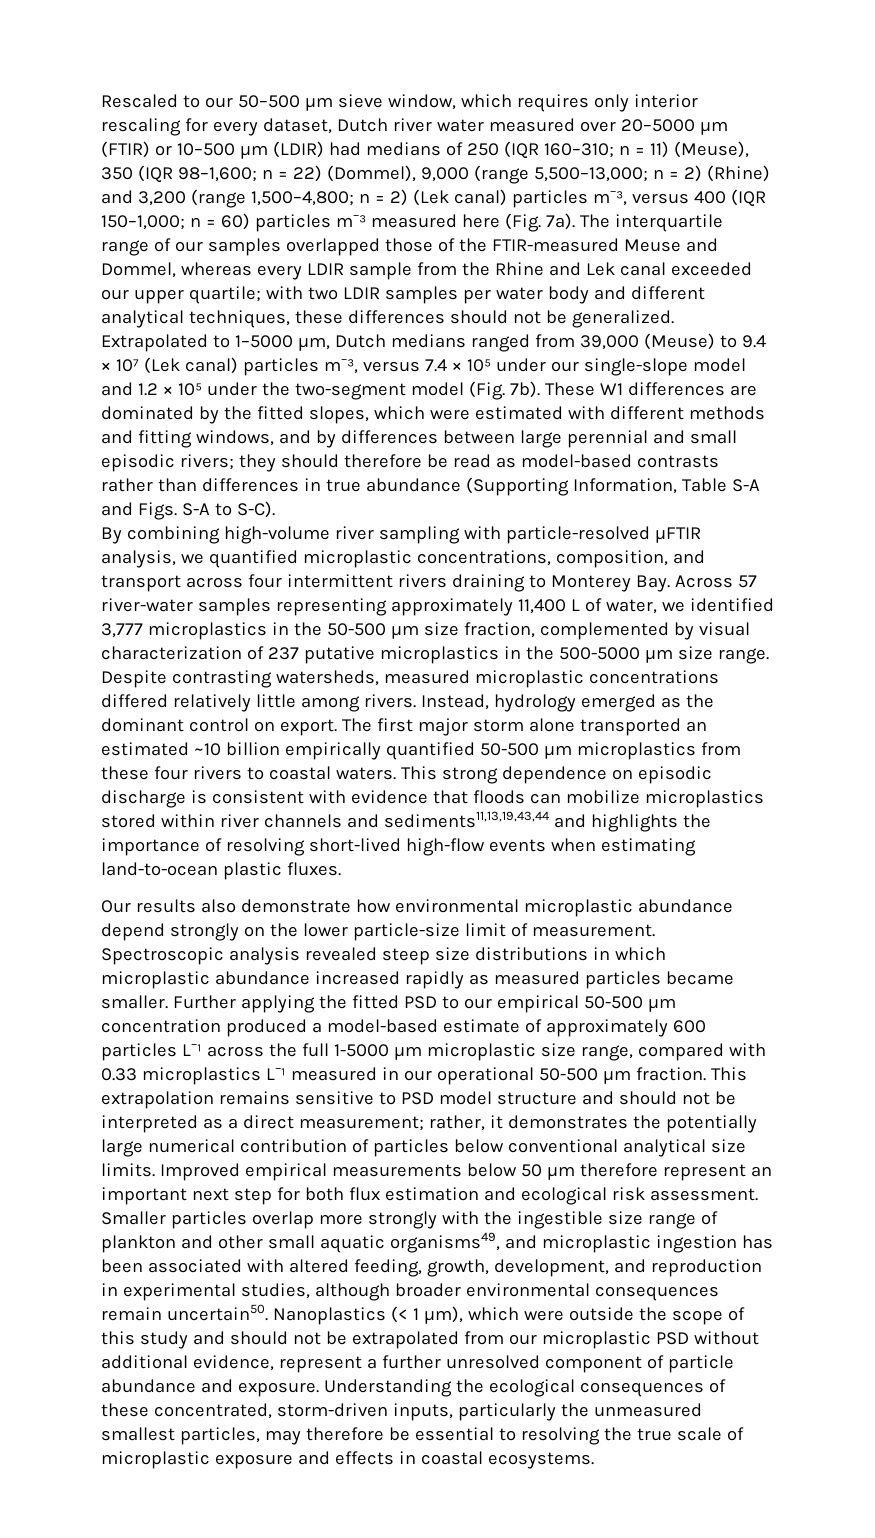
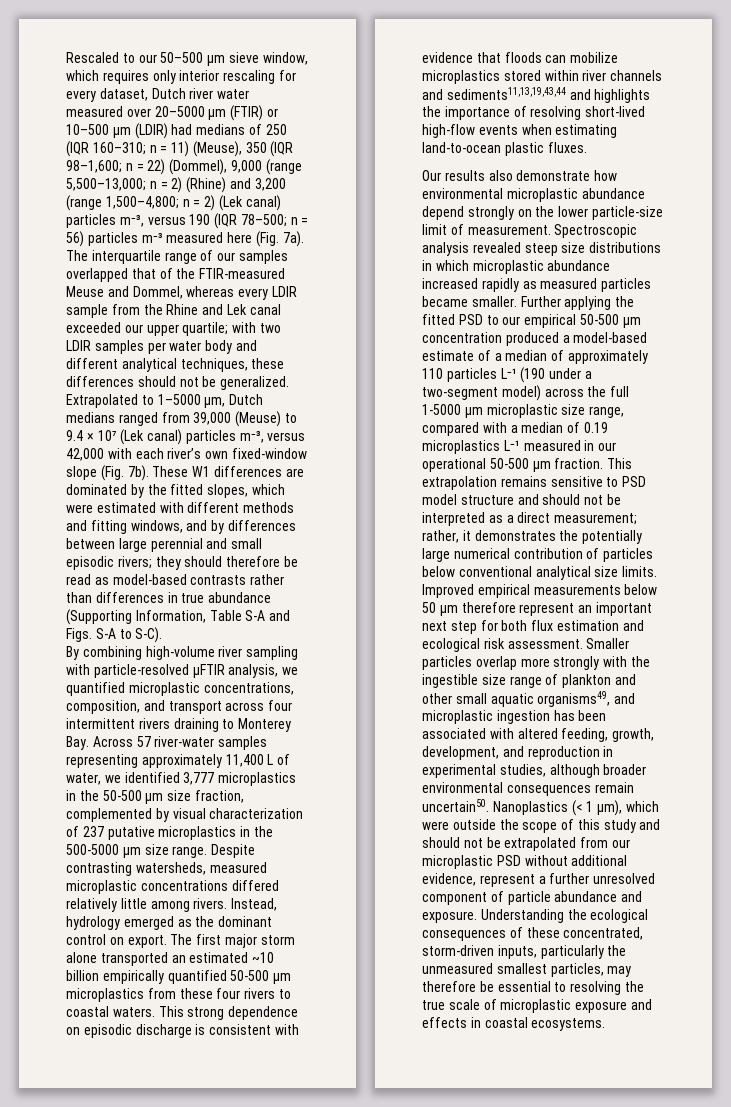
- n = 2) (Lek canal) particles m⁻³, versus 400 (IQR 150–1,000; n = 60) particles m⁻³ measured here (Fig. 7a).
+ n = 2) (Lek canal) particles m⁻³, versus 190 (IQR 78–500; n = 56) particles m⁻³ measured here (Fig. 7a).
- The interquartile range of our samples overlapped those of the FTIR-measured Meuse and Dommel, whereas every LDIR sample from the Rhine and Lek canal exceeded our upper quartile; with two LDIR samples per water body and different analytical techniques, these differences should not be generalized.
+ The interquartile range of our samples overlapped that of the FTIR-measured Meuse and Dommel, whereas every LDIR sample from the Rhine and Lek canal exceeded our upper quartile; with two LDIR samples per water body and different analytical techniques, these differences should not be generalized.
- Extrapolated to 1–5000 µm, Dutch medians ranged from 39,000 (Meuse) to 9.4 × 10⁷ (Lek canal) particles m⁻³, versus 7.4 × 10⁵ under our single-slope model and 1.2 × 10⁵ under the two-segment model (Fig. 7b).
+ Extrapolated to 1–5000 µm, Dutch medians ranged from 39,000 (Meuse) to 9.4 × 10⁷ (Lek canal) particles m⁻³, versus 42,000 with each river’s own fixed-window slope (Fig. 7b).
- Further applying the fitted PSD to our empirical 50-500 µm concentration produced a model-based estimate of approximately 600 particles L⁻¹ across the full 1-5000 µm microplastic size range, compared with 0.33 microplastics L⁻¹ measured in our operational 50-500 µm fraction.
+ Further applying the fitted PSD to our empirical 50-500 µm concentration produced a model-based estimate of a median of approximately 110 particles L⁻¹ (190 under a two-segment model) across the full 1-5000 µm microplastic size range, compared with a median of 0.19 microplastics L⁻¹ measured in our operational 50-500 µm fraction.

